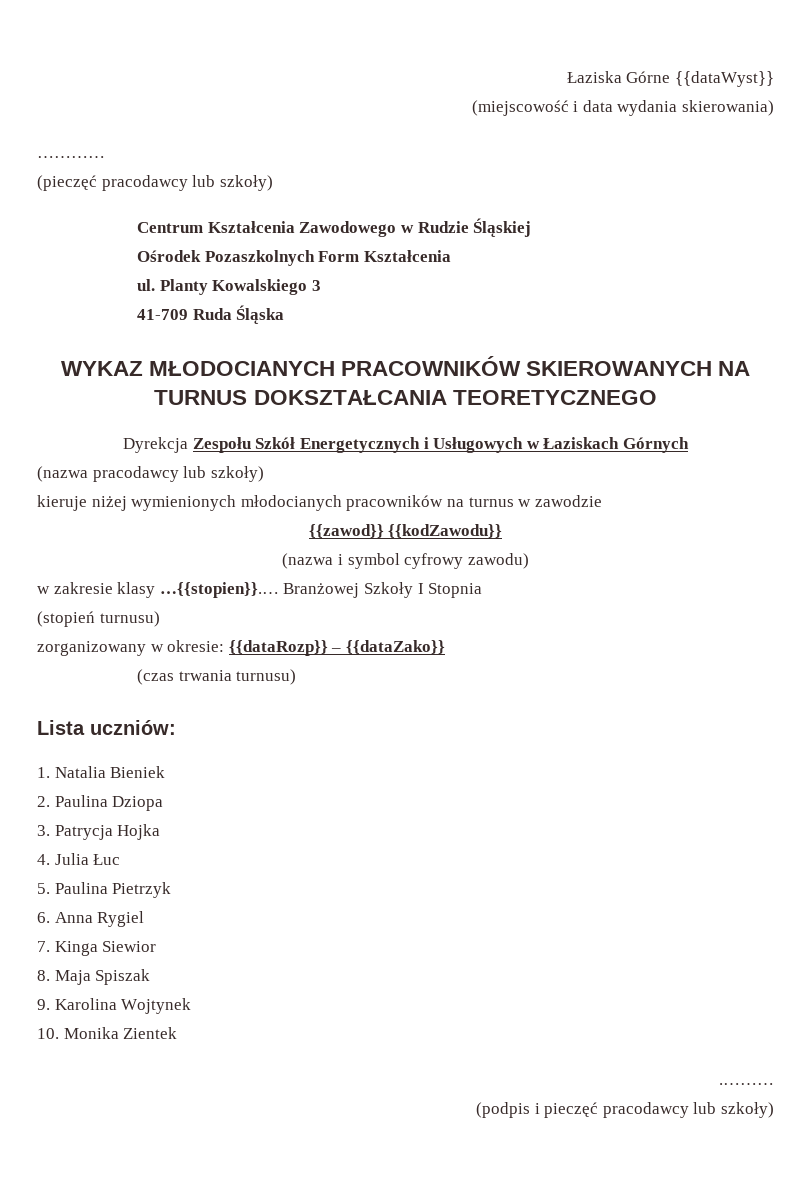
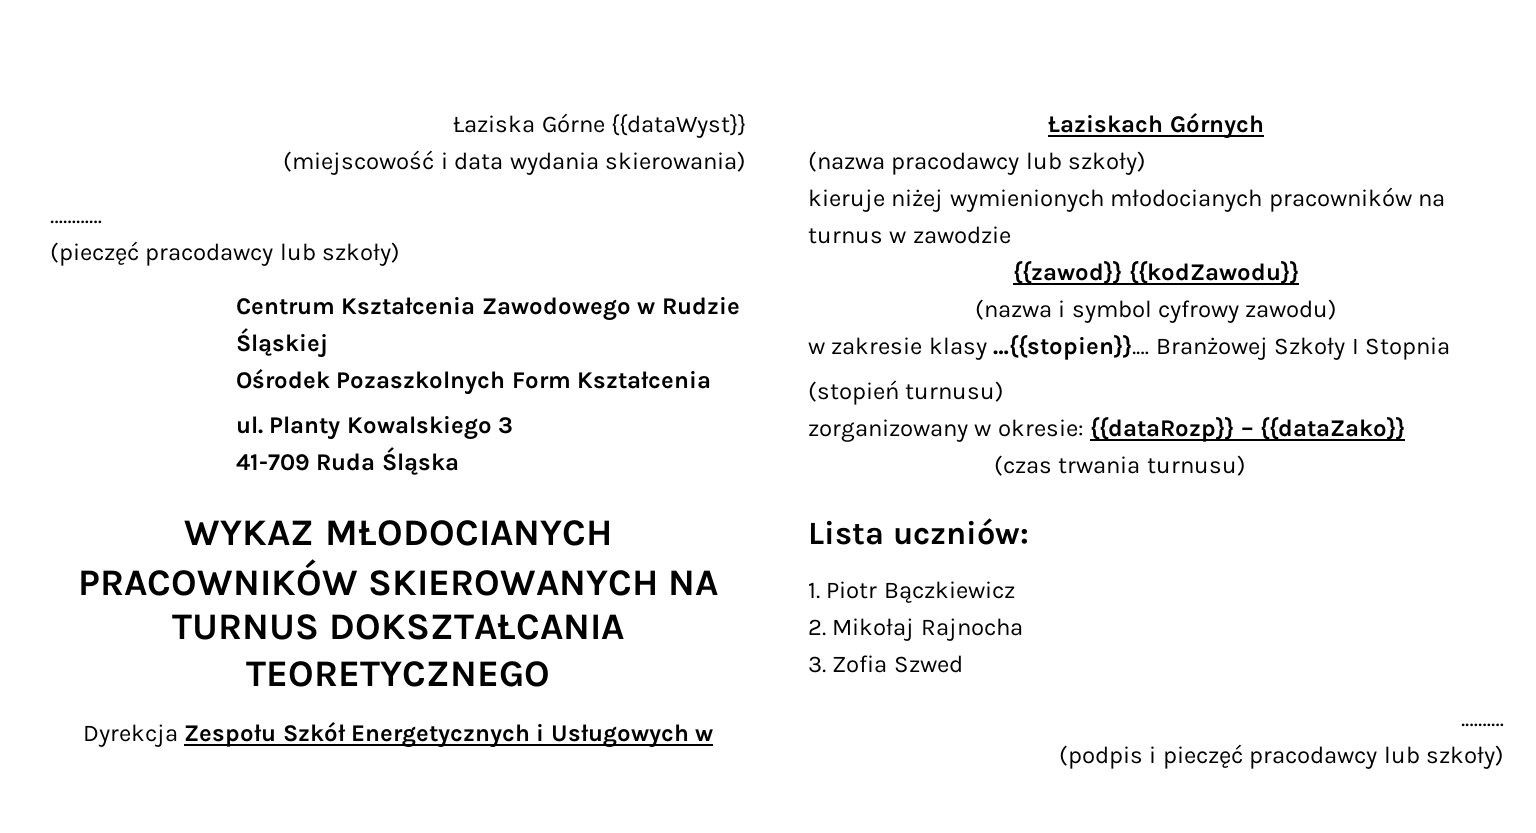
- 1. Natalia Bieniek
+ 1. Piotr Bączkiewicz
- 2. Paulina Dziopa
+ 2. Mikołaj Rajnocha
- 3. Patrycja Hojka
- 4. Julia Łuc
- 5. Paulina Pietrzyk
- 6. Anna Rygiel
- 7. Kinga Siewior
- 8. Maja Spiszak
- 9. Karolina Wojtynek
- 10. Monika Zientek
+ 3. Zofia Szwed

